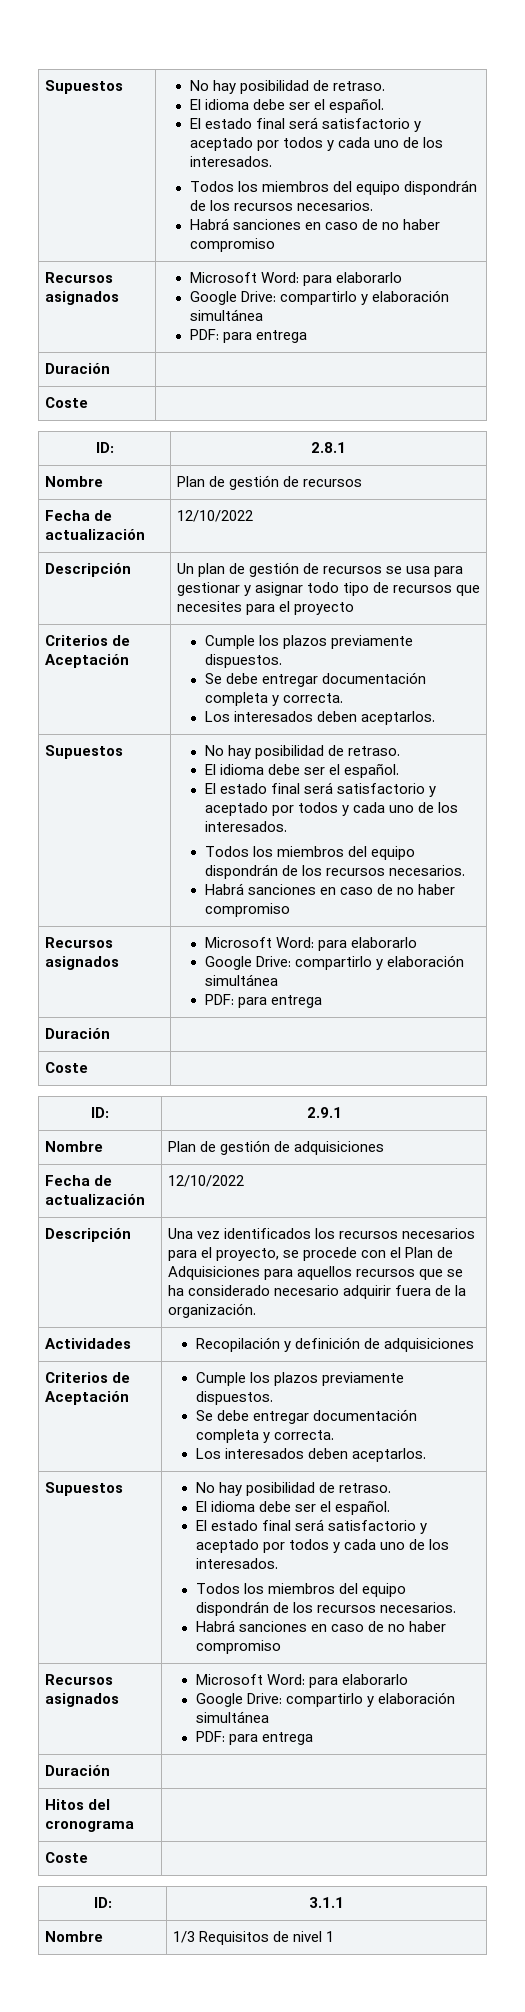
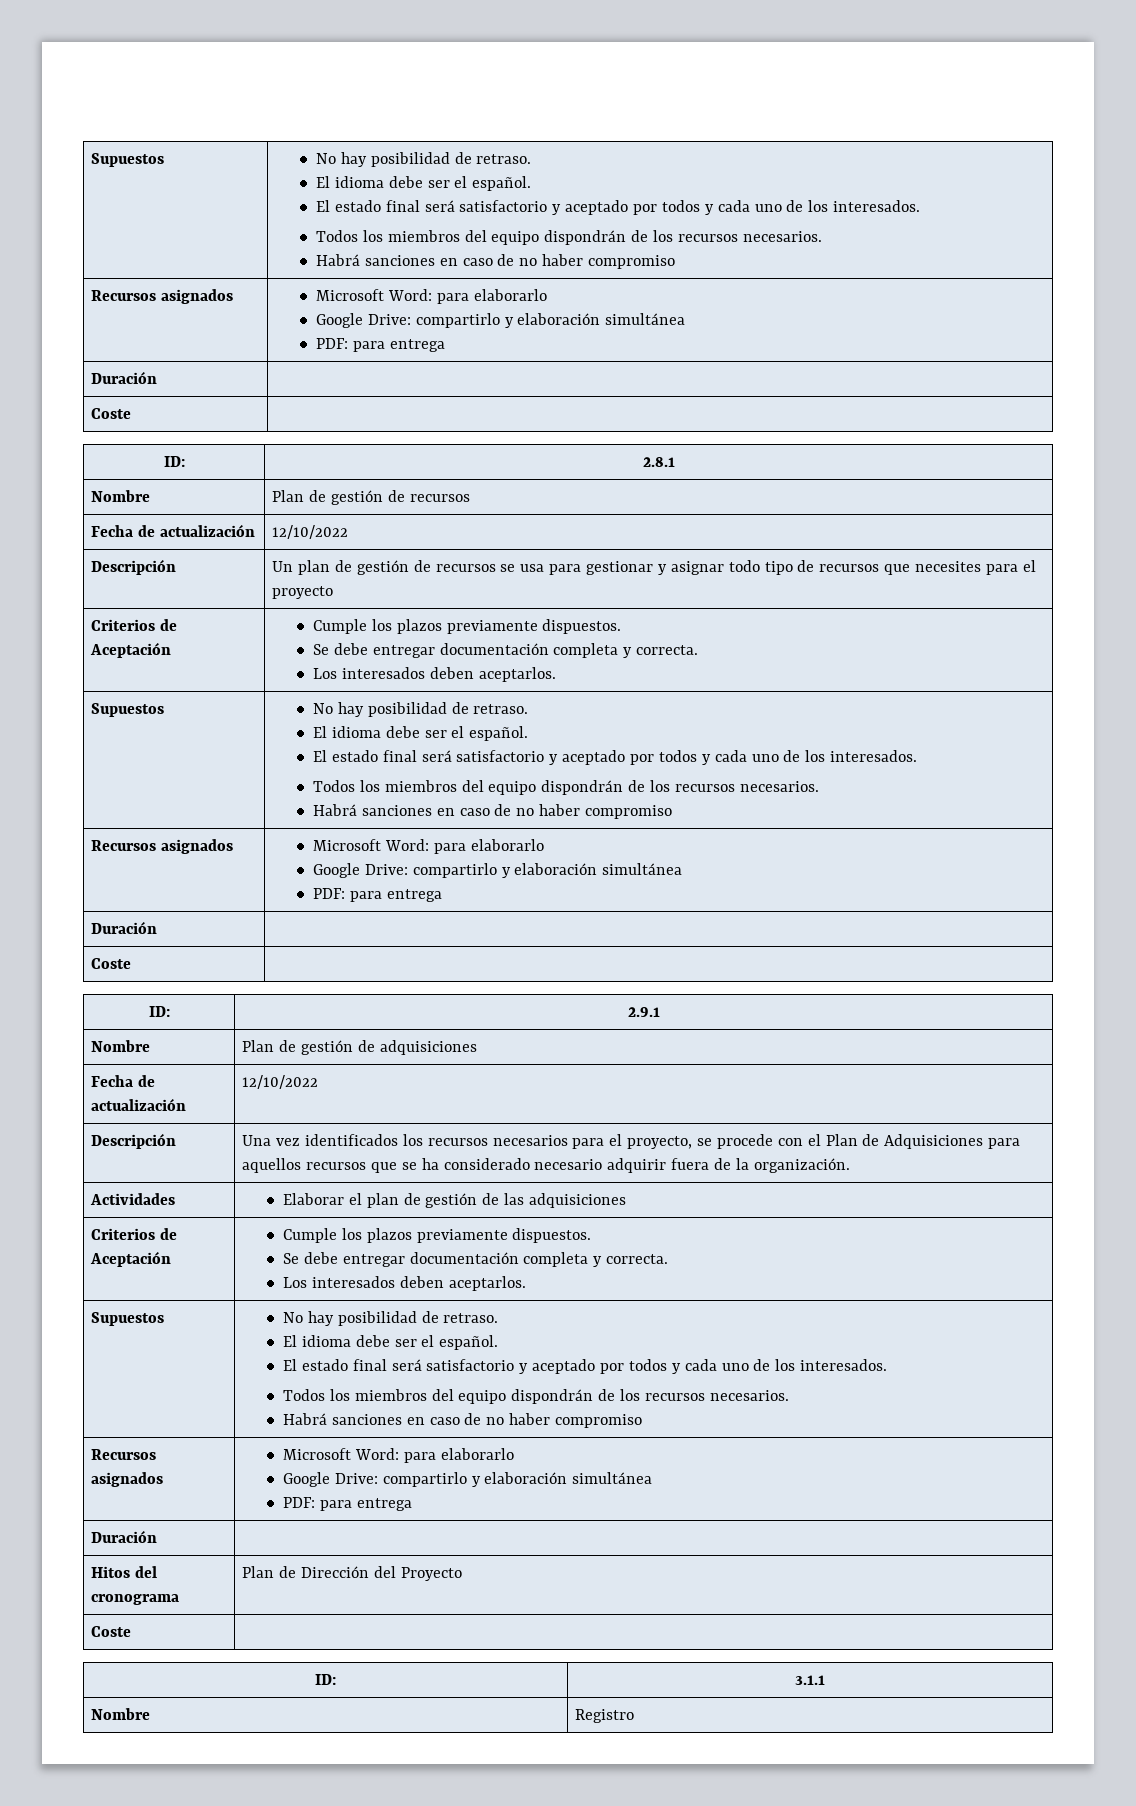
- Actividades | Recopilación y definición de adquisiciones
+ Actividades | Elaborar el plan de gestión de las adquisiciones
- Hitos del cronograma |
+ Hitos del cronograma | Plan de Dirección del Proyecto
- Nombre | 1/3 Requisitos de nivel 1
+ Nombre | Registro

